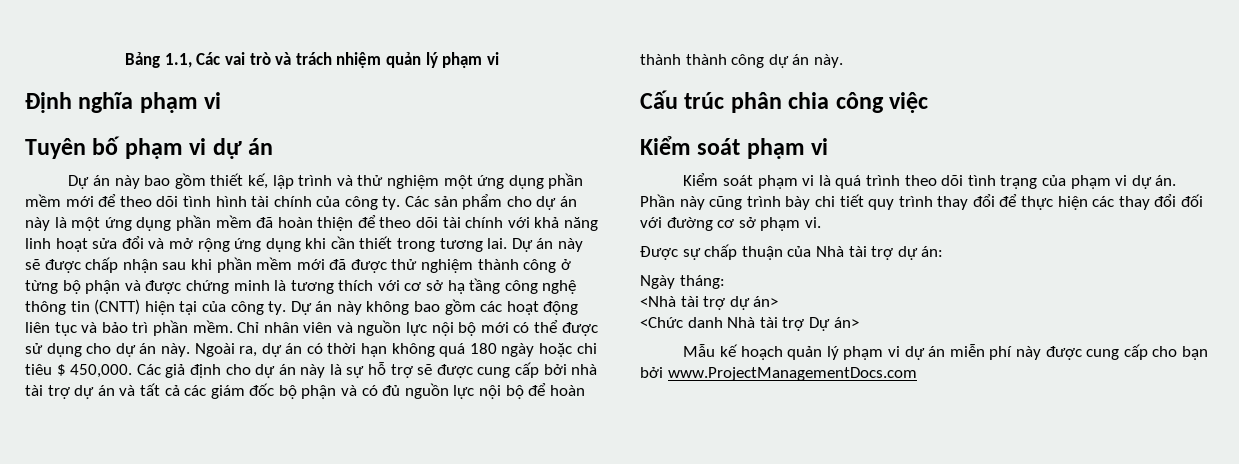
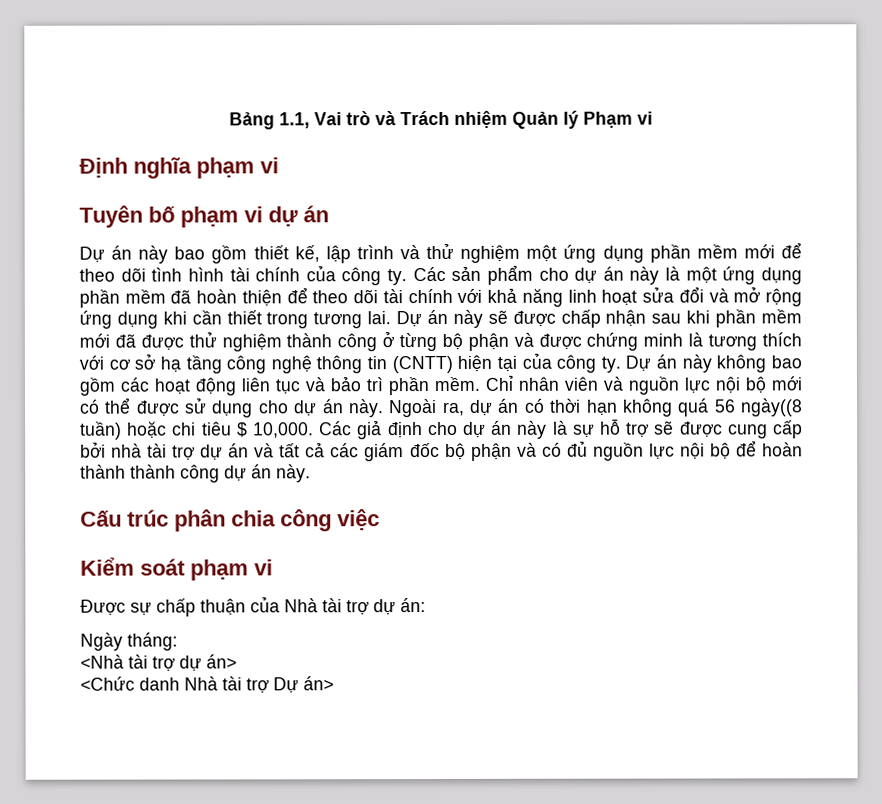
- Bảng 1.1, Các vai trò và trách nhiệm quản lý phạm vi
+ Bảng 1.1, Vai trò và Trách nhiệm Quản lý Phạm vi
- Ngoài ra, dự án có thời hạn không quá 180 ngày hoặc chi tiêu $ 450,000.
+ Ngoài ra, dự án có thời hạn không quá 56 ngày((8 tuần) hoặc chi tiêu $ 10,000.
- Kiểm soát phạm vi là quá trình theo dõi tình trạng của phạm vi dự án. Phần này cũng trình bày chi tiết quy trình thay đổi để thực hiện các thay đổi đối với đường cơ sở phạm vi.
- Mẫu kế hoạch quản lý phạm vi dự án miễn phí này được cung cấp cho bạn bởi www.ProjectManagementDocs.com

